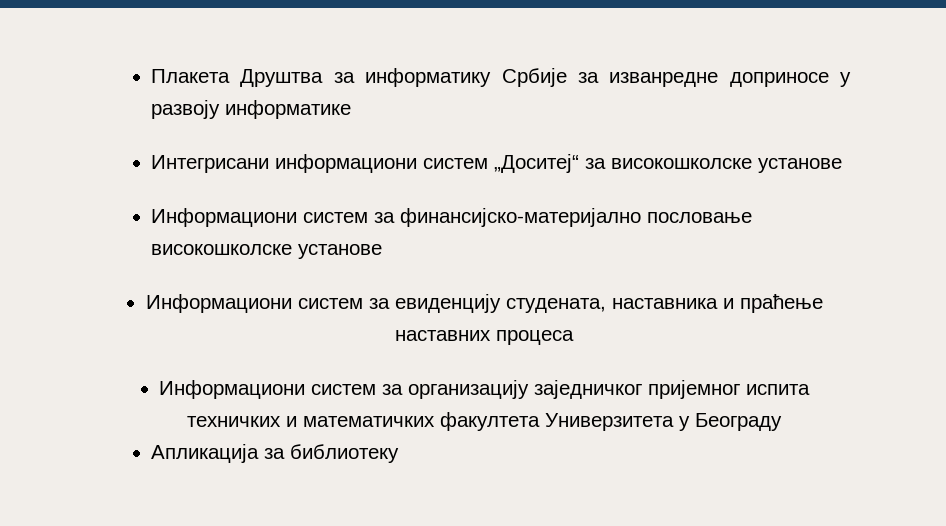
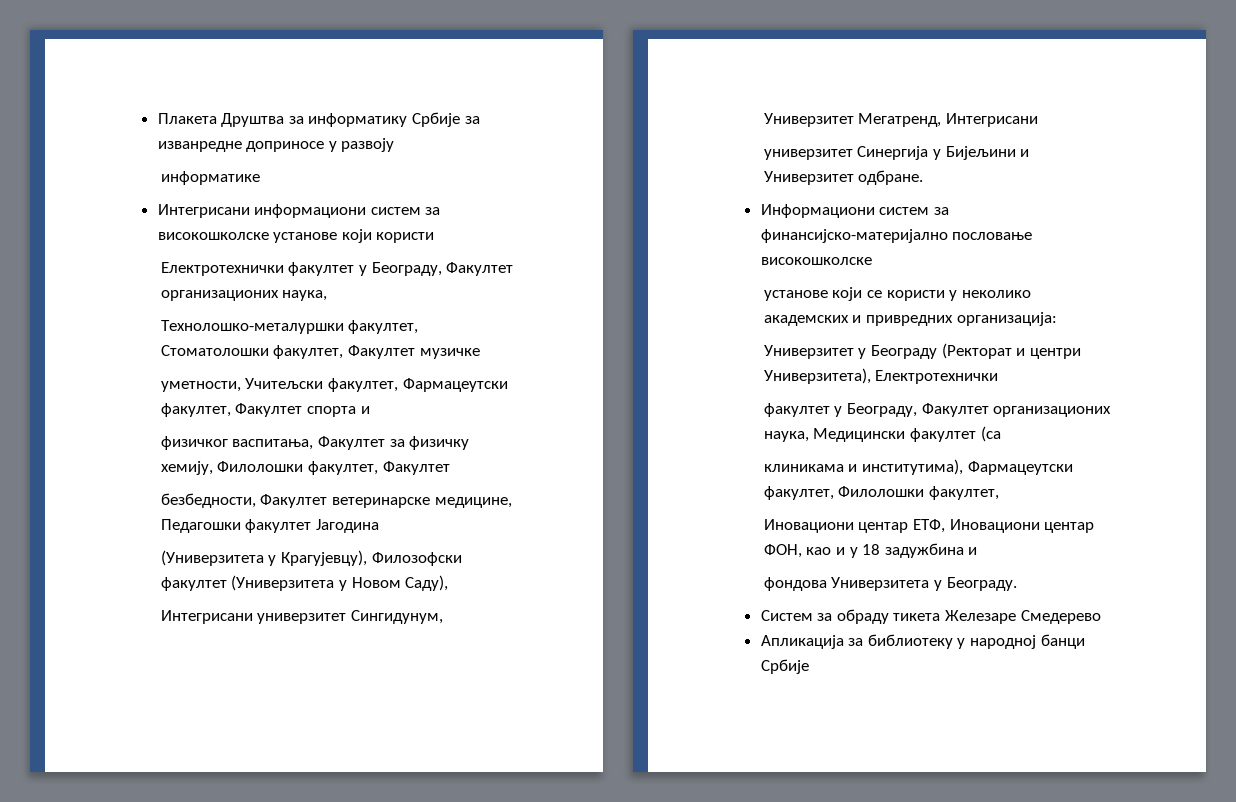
- Плакета Друштва за информатику Србије за изванредне доприносе у развоју информатике
+ Плакета Друштва за информатику Србије за изванредне доприносе у развоју
+ информатике
- Интегрисани информациони систем „Доситеј“ за високошколске установе
+ Интегрисани информациони систем за високошколске установе који користи
+ Електротехнички факултет у Београду, Факултет организационих наука,
+ Технолошко-металуршки факултет, Стоматолошки факултет, Факултет музичке
+ уметности, Учитељски факултет, Фармацеутски факултет, Факултет спорта и
+ физичког васпитања, Факултет за физичку хемију, Филолошки факултет, Факултет
+ безбедности, Факултет ветеринарске медицине, Педагошки факултет Јагодина
+ (Универзитета у Крагујевцу), Филозофски факултет (Универзитета у Новом Саду),
+ Интегрисани универзитет Сингидунум, Универзитет Мегатренд, Интегрисани
+ универзитет Синергија у Бијељини и Универзитет одбране.
- Информациони систем за финансијско-материјално пословање високошколске установе
- Информациони систем за евиденцију студената, наставника и праћење наставних процеса
- Информациони систем за организацију заједничког пријемног испита техничких и математичких факултета Универзитета у Београду
+ Информациони систем за финансијско-материјално пословање високошколске
+ установе који се користи у неколико академских и привредних организација:
+ Универзитет у Београду (Ректорат и центри Универзитета), Електротехнички
+ факултет у Београду, Факултет организационих наука, Медицински факултет (са
+ клиникама и институтима), Фармацеутски факултет, Филолошки факултет,
+ Иновациони центар ЕТФ, Иновациони центар ФОН, као и у 18 задужбина и
+ фондова Универзитета у Београду.
+ Систем за обраду тикета Железаре Смедерево
- Апликација за библиотеку
+ Апликација за библиотеку у народној банци Србије

